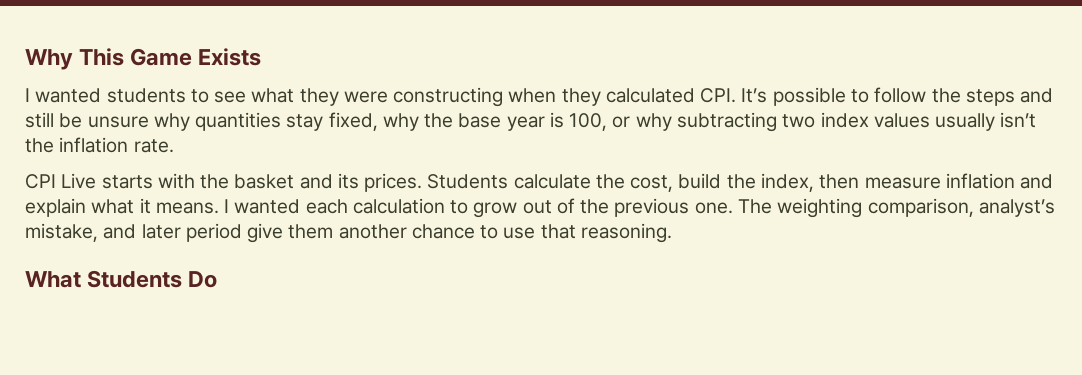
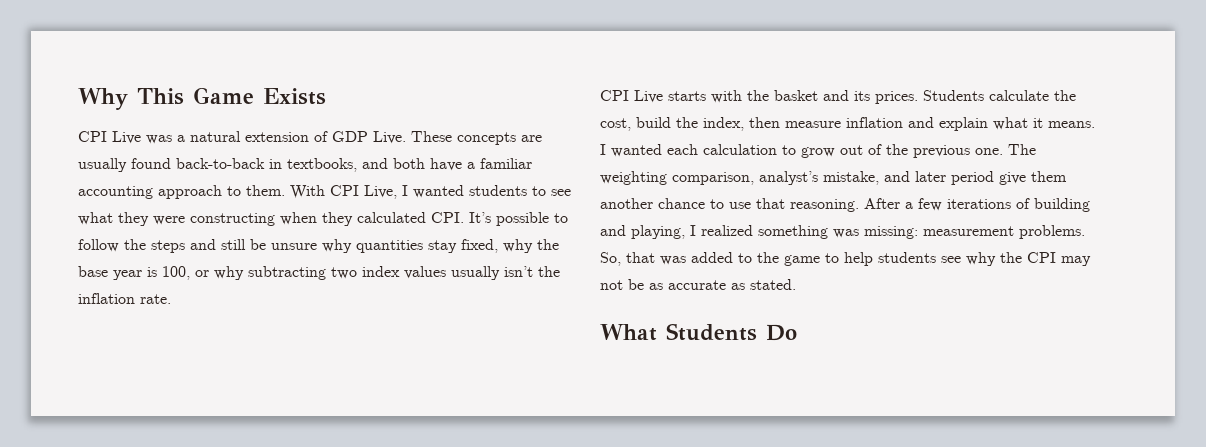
- I wanted students to see what they were constructing when they calculated CPI. It’s possible to follow the steps and still be unsure why quantities stay fixed, why the base year is 100, or why subtracting two index values usually isn’t the inflation rate.
+ CPI Live was a natural extension of GDP Live. These concepts are usually found back-to-back in textbooks, and both have a familiar accounting approach to them. With CPI Live, I wanted students to see what they were constructing when they calculated CPI. It’s possible to follow the steps and still be unsure why quantities stay fixed, why the base year is 100, or why subtracting two index values usually isn’t the inflation rate.
+ After a few iterations of building and playing, I realized something was missing: measurement problems. So, that was added to the game to help students see why the CPI may not be as accurate as stated.

